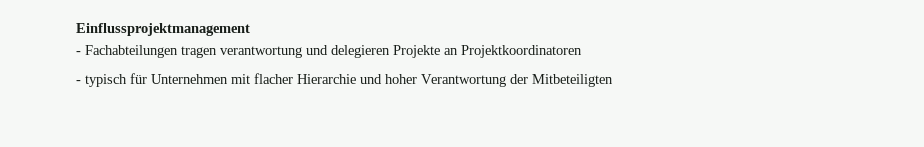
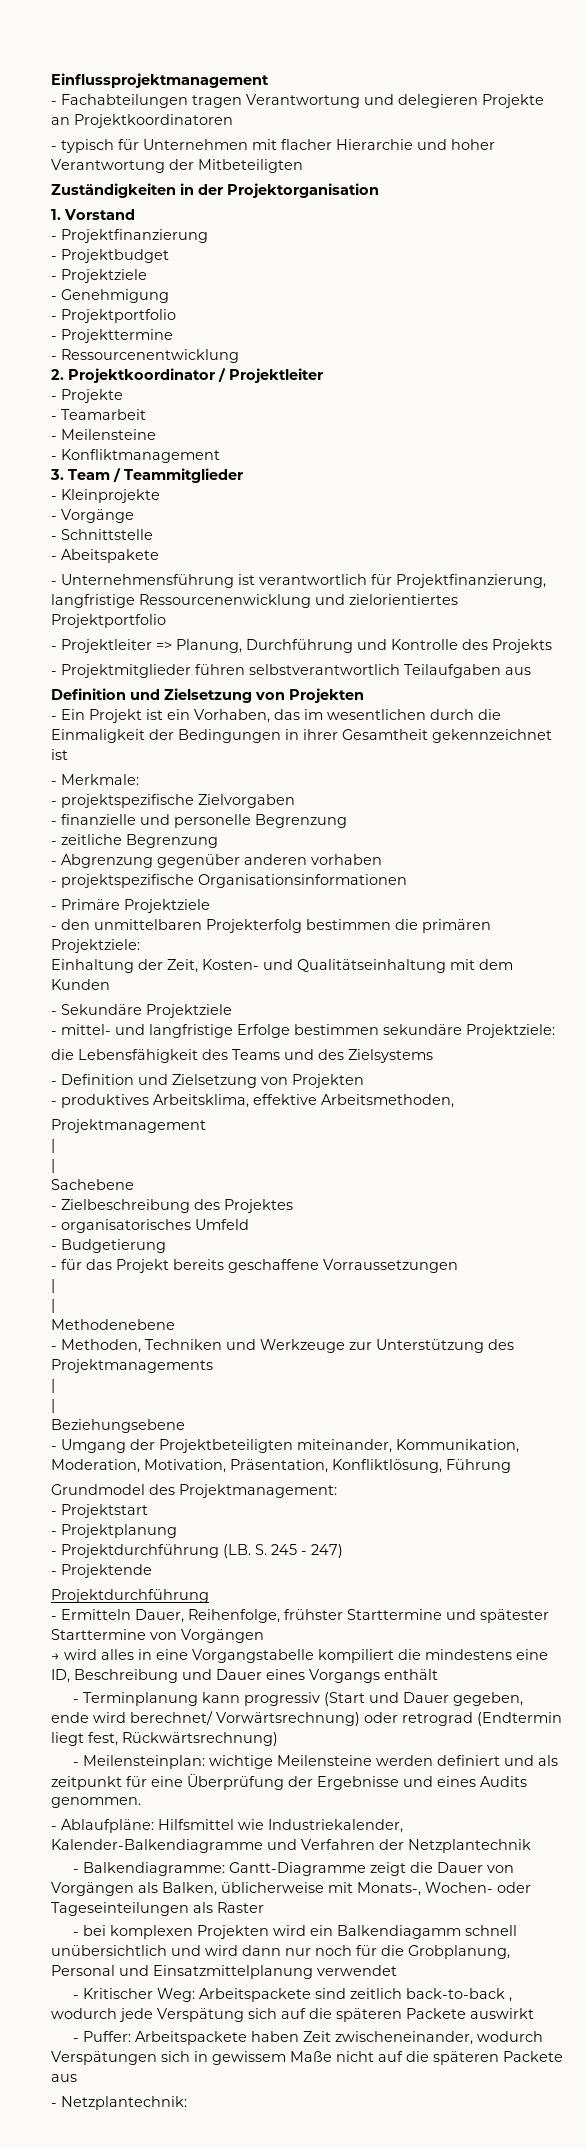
- - Fachabteilungen tragen verantwortung und delegieren Projekte an Projektkoordinatoren
+ - Fachabteilungen tragen Verantwortung und delegieren Projekte an Projektkoordinatoren
+ Zuständigkeiten in der Projektorganisation
+ 1. Vorstand
+ - Projektfinanzierung
+ - Projektbudget
+ - Projektziele
+ - Genehmigung
+ - Projektportfolio
+ - Projekttermine
+ - Ressourcenentwicklung
+ 2. Projektkoordinator / Projektleiter
+ - Projekte
+ - Teamarbeit
+ - Meilensteine
+ - Konfliktmanagement
+ 3. Team / Teammitglieder
+ - Kleinprojekte
+ - Vorgänge
+ - Schnittstelle
+ - Abeitspakete
+ - Unternehmensführung ist verantwortlich für Projektfinanzierung, langfristige Ressourcenenwicklung und zielorientiertes Projektportfolio
+ - Projektleiter => Planung, Durchführung und Kontrolle des Projekts
+ - Projektmitglieder führen selbstverantwortlich Teilaufgaben aus
+ Definition und Zielsetzung von Projekten
+ - Ein Projekt ist ein Vorhaben, das im wesentlichen durch die Einmaligkeit der Bedingungen in ihrer Gesamtheit gekennzeichnet ist
+ - Merkmale:
+ - projektspezifische Zielvorgaben
+ - finanzielle und personelle Begrenzung
+ - zeitliche Begrenzung
+ - Abgrenzung gegenüber anderen vorhaben
+ - projektspezifische Organisationsinformationen
+ - Primäre Projektziele
+ - den unmittelbaren Projekterfolg bestimmen die primären Projektziele:
+ Einhaltung der Zeit, Kosten- und Qualitätseinhaltung mit dem Kunden
+ - Sekundäre Projektziele
+ - mittel- und langfristige Erfolge bestimmen sekundäre Projektziele:
+ die Lebensfähigkeit des Teams und des Zielsystems
+ - Definition und Zielsetzung von Projekten
+ - produktives Arbeitsklima, effektive Arbeitsmethoden,
+ Projektmanagement
+ |
+ |
+ Sachebene
+ - Zielbeschreibung des Projektes
+ - organisatorisches Umfeld
+ - Budgetierung
+ - für das Projekt bereits geschaffene Vorraussetzungen
+ |
+ |
+ Methodenebene
+ - Methoden, Techniken und Werkzeuge zur Unterstützung des Projektmanagements
+ |
+ |
+ Beziehungsebene
+ - Umgang der Projektbeteiligten miteinander, Kommunikation, Moderation, Motivation, Präsentation, Konfliktlösung, Führung
+ Grundmodel des Projektmanagement:
+ - Projektstart
+ - Projektplanung
+ - Projektdurchführung (LB. S. 245 - 247)
+ - Projektende
+ Projektdurchführung
+ - Ermitteln Dauer, Reihenfolge, frühster Starttermine und spätester Starttermine von Vorgängen
+ → wird alles in eine Vorgangstabelle kompiliert die mindestens eine ID, Beschreibung und Dauer eines Vorgangs enthält
+ - Terminplanung kann progressiv (Start und Dauer gegeben, ende wird berechnet/ Vorwärtsrechnung) oder retrograd (Endtermin liegt fest, Rückwärtsrechnung)
+ - Meilensteinplan: wichtige Meilensteine werden definiert und als zeitpunkt für eine Überprüfung der Ergebnisse und eines Audits genommen.
+ - Ablaufpläne: Hilfsmittel wie Industriekalender, Kalender-Balkendiagramme und Verfahren der Netzplantechnik
+ - Balkendiagramme: Gantt-Diagramme zeigt die Dauer von Vorgängen als Balken, üblicherweise mit Monats-, Wochen- oder Tageseinteilungen als Raster
+ - bei komplexen Projekten wird ein Balkendiagamm schnell unübersichtlich und wird dann nur noch für die Grobplanung, Personal und Einsatzmittelplanung verwendet
+ - Kritischer Weg: Arbeitspackete sind zeitlich back-to-back , wodurch jede Verspätung sich auf die späteren Packete auswirkt
+ - Puffer: Arbeitspackete haben Zeit zwischeneinander, wodurch Verspätungen sich in gewissem Maße nicht auf die späteren Packete aus
+ - Netzplantechnik:

